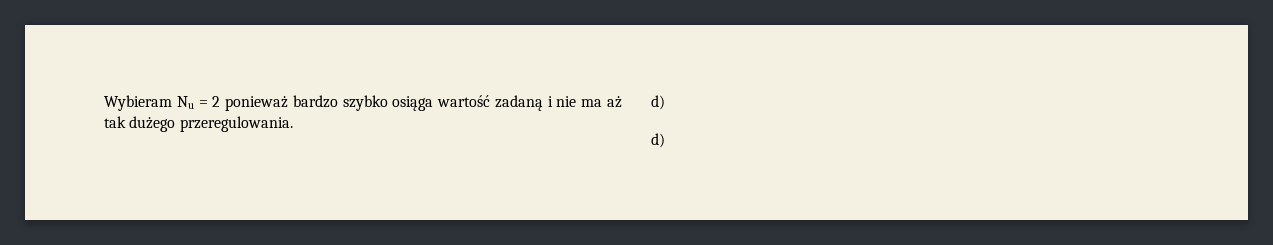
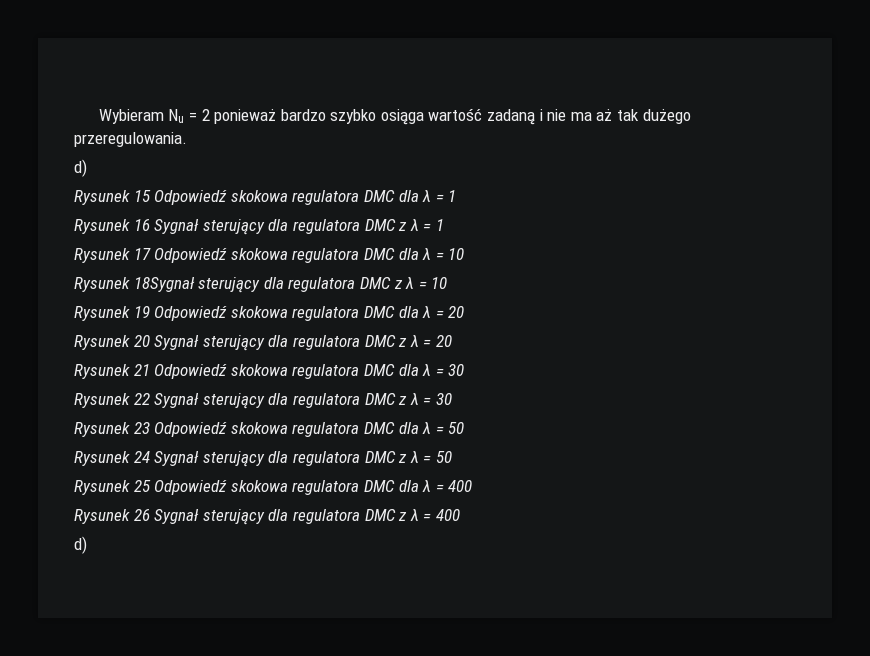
+ Rysunek 15 Odpowiedź skokowa regulatora DMC dla λ = 1
+ Rysunek 16 Sygnał sterujący dla regulatora DMC z λ = 1
+ Rysunek 17 Odpowiedź skokowa regulatora DMC dla λ = 10
+ Rysunek 18Sygnał sterujący dla regulatora DMC z λ = 10
+ Rysunek 19 Odpowiedź skokowa regulatora DMC dla λ = 20
+ Rysunek 20 Sygnał sterujący dla regulatora DMC z λ = 20
+ Rysunek 21 Odpowiedź skokowa regulatora DMC dla λ = 30
+ Rysunek 22 Sygnał sterujący dla regulatora DMC z λ = 30
+ Rysunek 23 Odpowiedź skokowa regulatora DMC dla λ = 50
+ Rysunek 24 Sygnał sterujący dla regulatora DMC z λ = 50
+ Rysunek 25 Odpowiedź skokowa regulatora DMC dla λ = 400
+ Rysunek 26 Sygnał sterujący dla regulatora DMC z λ = 400

